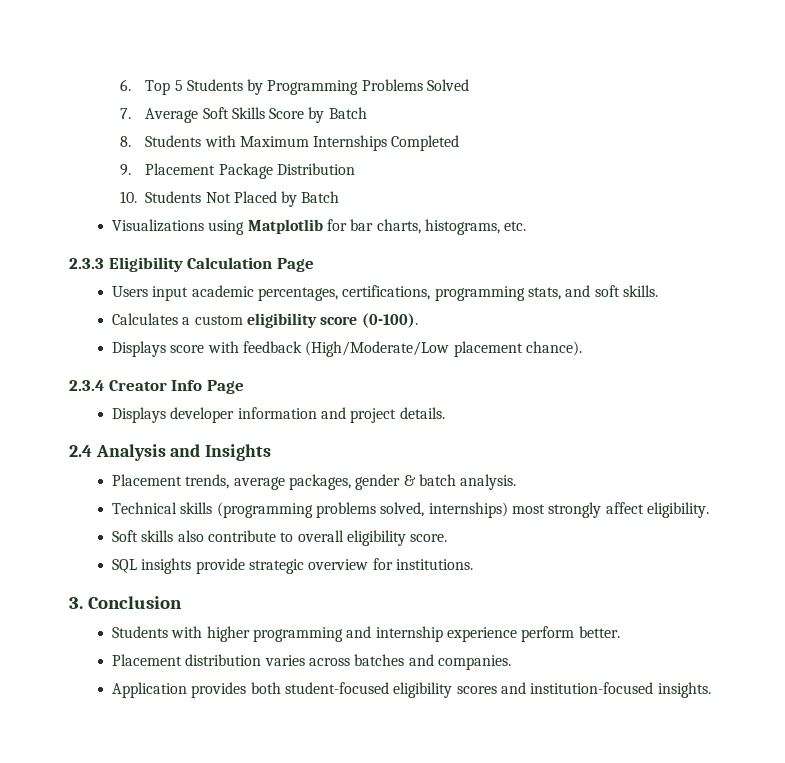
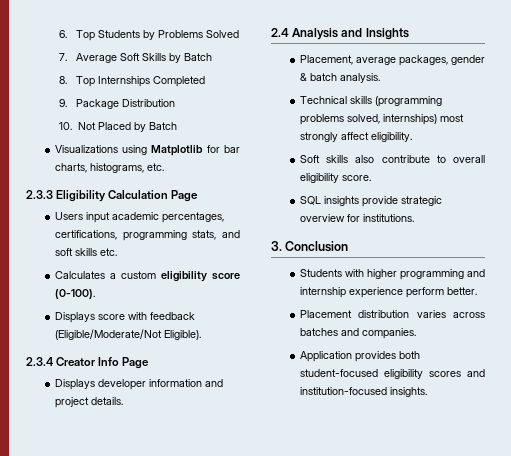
- 6. Top 5 Students by Programming Problems Solved
+ 6. Top Students by Problems Solved
- 7. Average Soft Skills Score by Batch
+ 7. Average Soft Skills by Batch
- 8. Students with Maximum Internships Completed
+ 8. Top Internships Completed
- 9. Placement Package Distribution
+ 9. Package Distribution
- 10. Students Not Placed by Batch
+ 10. Not Placed by Batch
- Users input academic percentages, certifications, programming stats, and soft skills.
+ Users input academic percentages, certifications, programming stats, and soft skills etc.
- Displays score with feedback (High/Moderate/Low placement chance).
+ Displays score with feedback (Eligible/Moderate/Not Eligible).
- Placement trends, average packages, gender & batch analysis.
+ Placement, average packages, gender & batch analysis.

